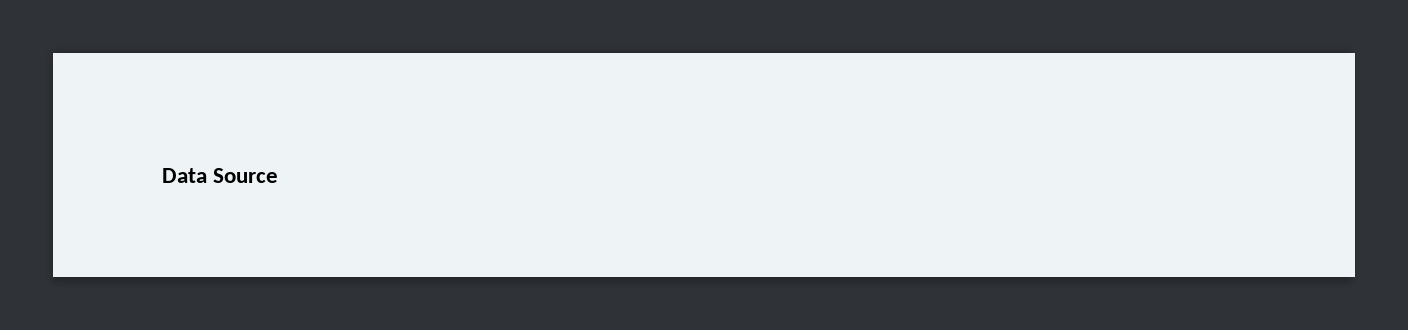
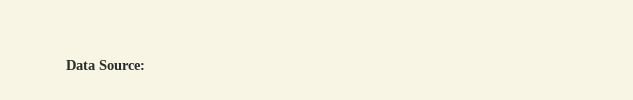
- Data Source
+ Data Source:

